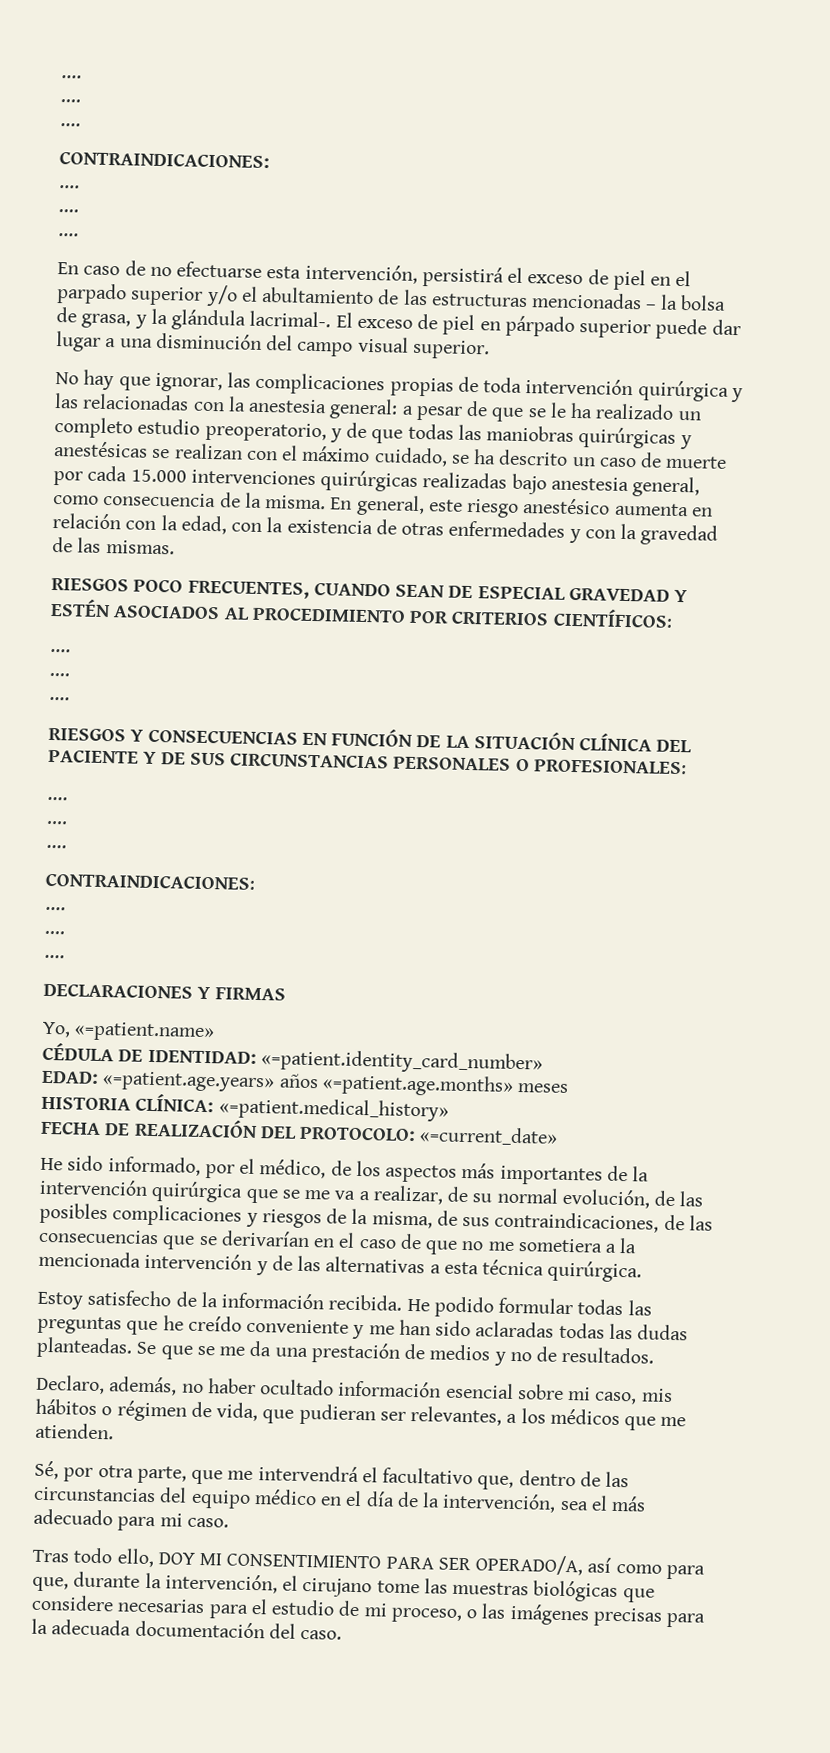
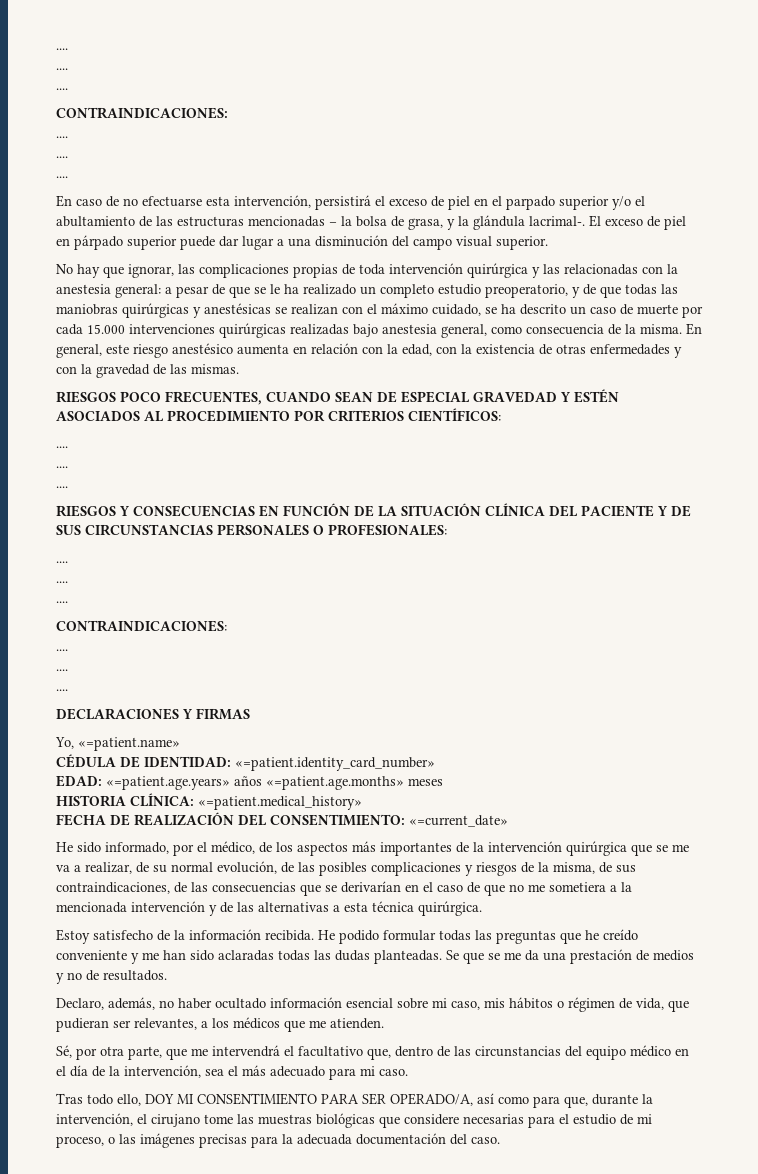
- FECHA DE REALIZACIÓN DEL PROTOCOLO: «=current_date»
+ FECHA DE REALIZACIÓN DEL CONSENTIMIENTO: «=current_date»

